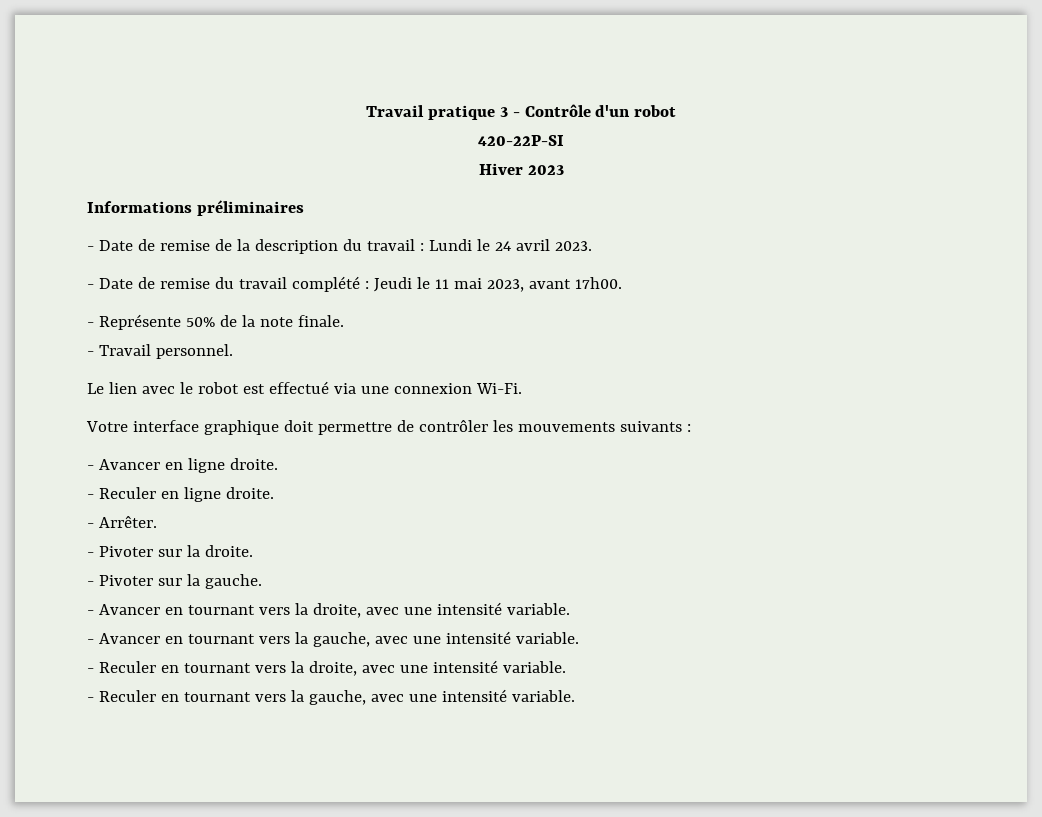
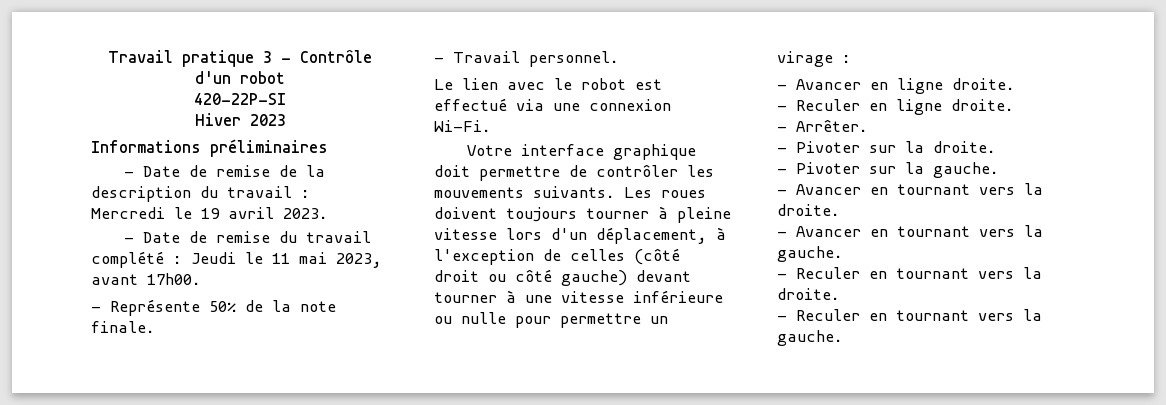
- - Date de remise de la description du travail : Lundi le 24 avril 2023.
+ - Date de remise de la description du travail : Mercredi le 19 avril 2023.
- Votre interface graphique doit permettre de contrôler les mouvements suivants :
+ Votre interface graphique doit permettre de contrôler les mouvements suivants. Les roues doivent toujours tourner à pleine vitesse lors d'un déplacement, à l'exception de celles (côté droit ou côté gauche) devant tourner à une vitesse inférieure ou nulle pour permettre un virage :
- - Avancer en tournant vers la droite, avec une intensité variable.
- - Avancer en tournant vers la gauche, avec une intensité variable.
- - Reculer en tournant vers la droite, avec une intensité variable.
- - Reculer en tournant vers la gauche, avec une intensité variable.
+ - Avancer en tournant vers la droite.
+ - Avancer en tournant vers la gauche.
+ - Reculer en tournant vers la droite.
+ - Reculer en tournant vers la gauche.

